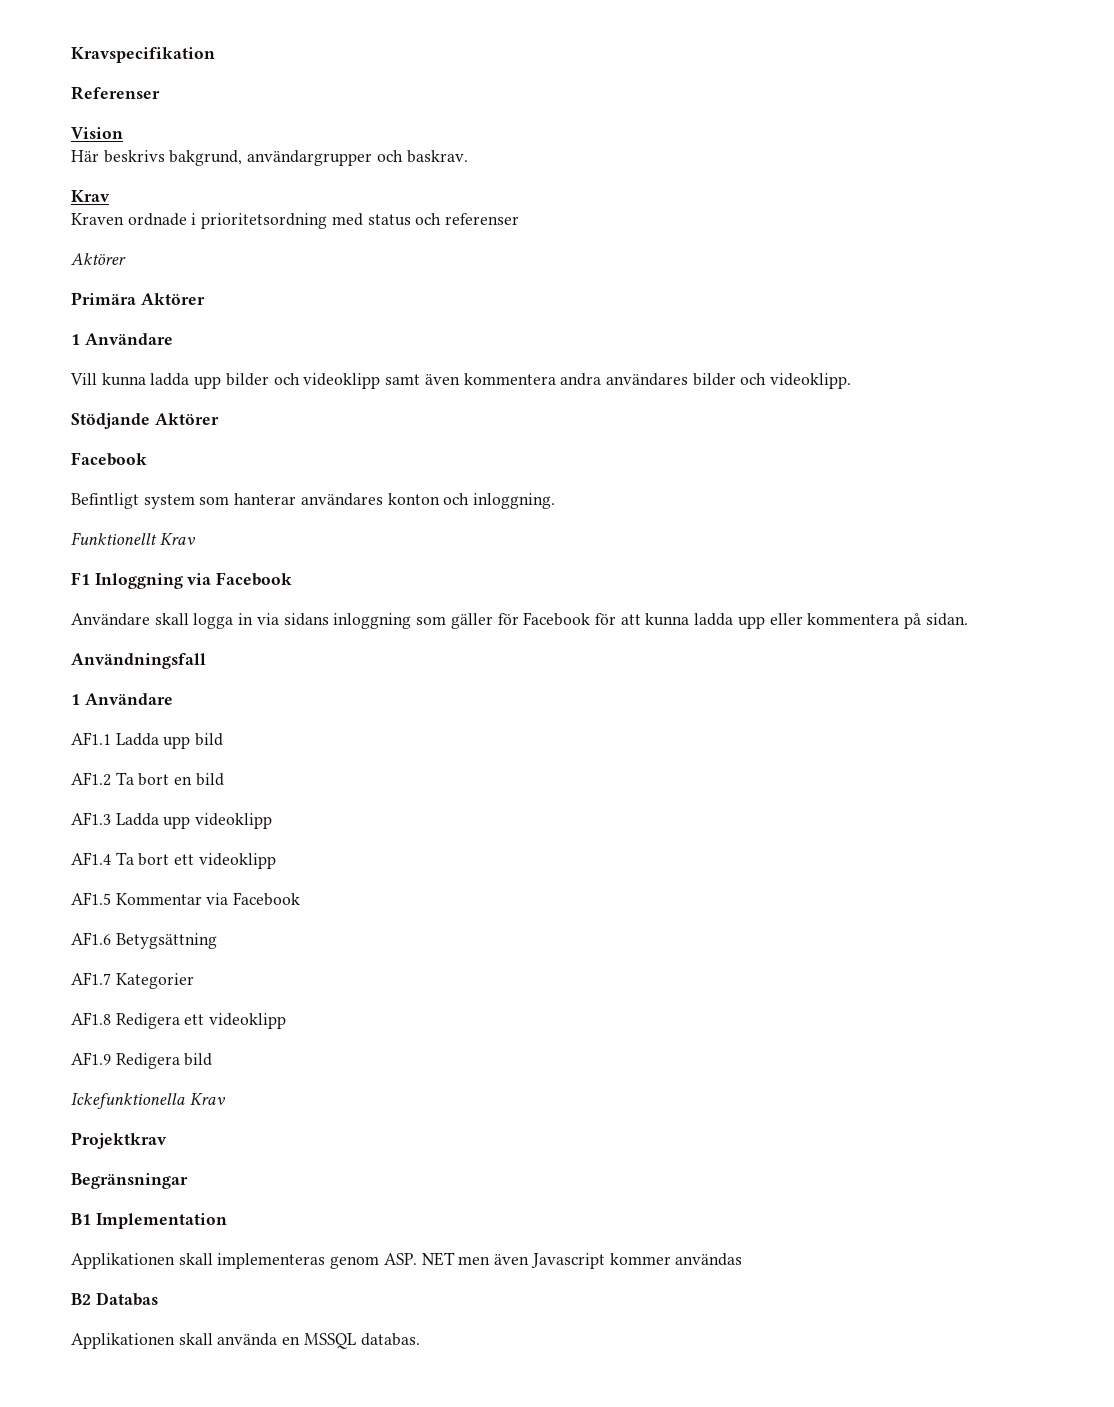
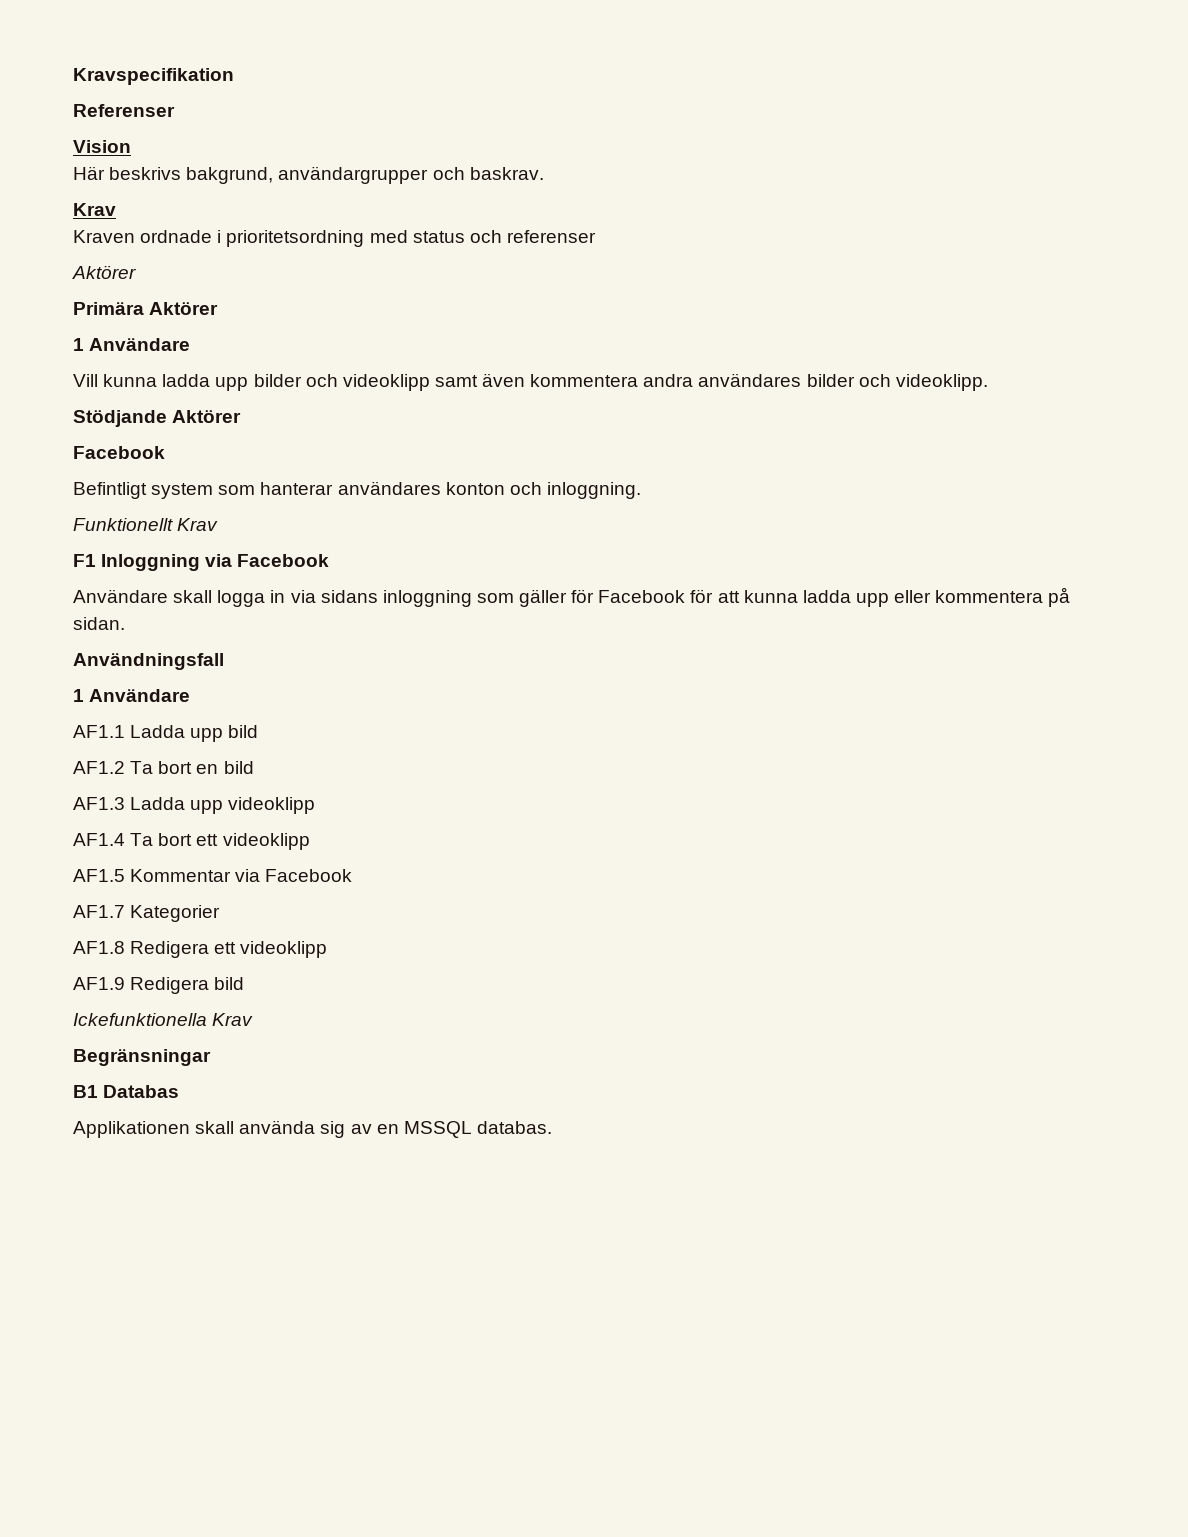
- AF1.6 Betygsättning
- Projektkrav
- B1 Implementation
- Applikationen skall implementeras genom ASP. NET men även Javascript kommer användas
- B2 Databas
+ B1 Databas
- Applikationen skall använda en MSSQL databas.
+ Applikationen skall använda sig av en MSSQL databas.

